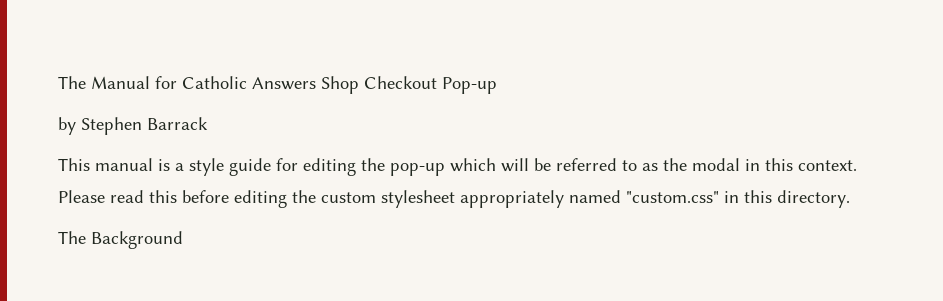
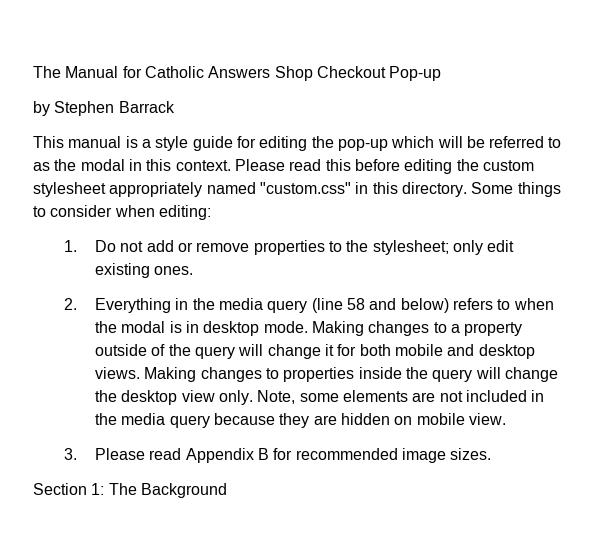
- Please read this before editing the custom stylesheet appropriately named "custom.css" in this directory.
- The Background
+ Please read this before editing the custom stylesheet appropriately named "custom.css" in this directory. Some things to consider when editing:
+ 1. Do not add or remove properties to the stylesheet; only edit existing ones.
+ 2. Everything in the media query (line 58 and below) refers to when the modal is in desktop mode. Making changes to a property outside of the query will change it for both mobile and desktop views. Making changes to properties inside the query will change the desktop view only. Note, some elements are not included in the media query because they are hidden on mobile view.
+ 3. Please read Appendix B for recommended image sizes.
+ Section 1: The Background

